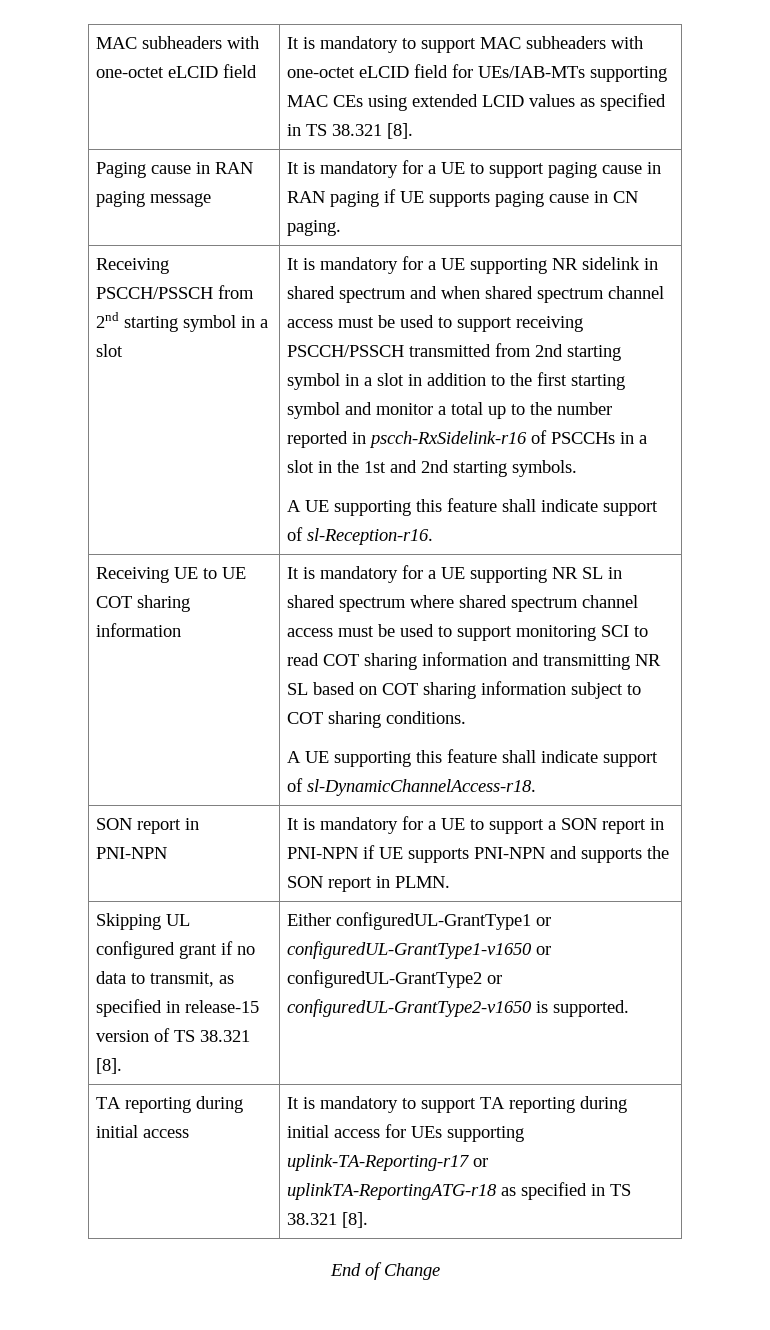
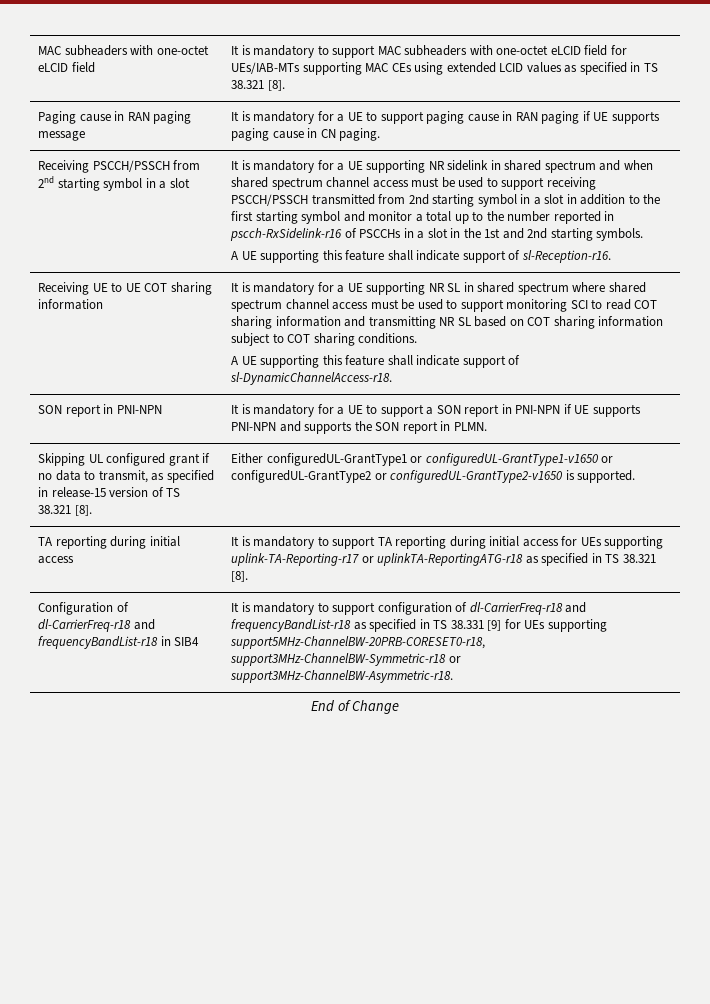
+ Configuration of dl-CarrierFreq-r18 and frequencyBandList-r18 in SIB4 | It is mandatory to support configuration of dl-CarrierFreq-r18 and frequencyBandList-r18 as specified in TS 38.331 [9] for UEs supporting support5MHz-ChannelBW-20PRB-CORESET0-r18, support3MHz-ChannelBW-Symmetric-r18 or support3MHz-ChannelBW-Asymmetric-r18.

